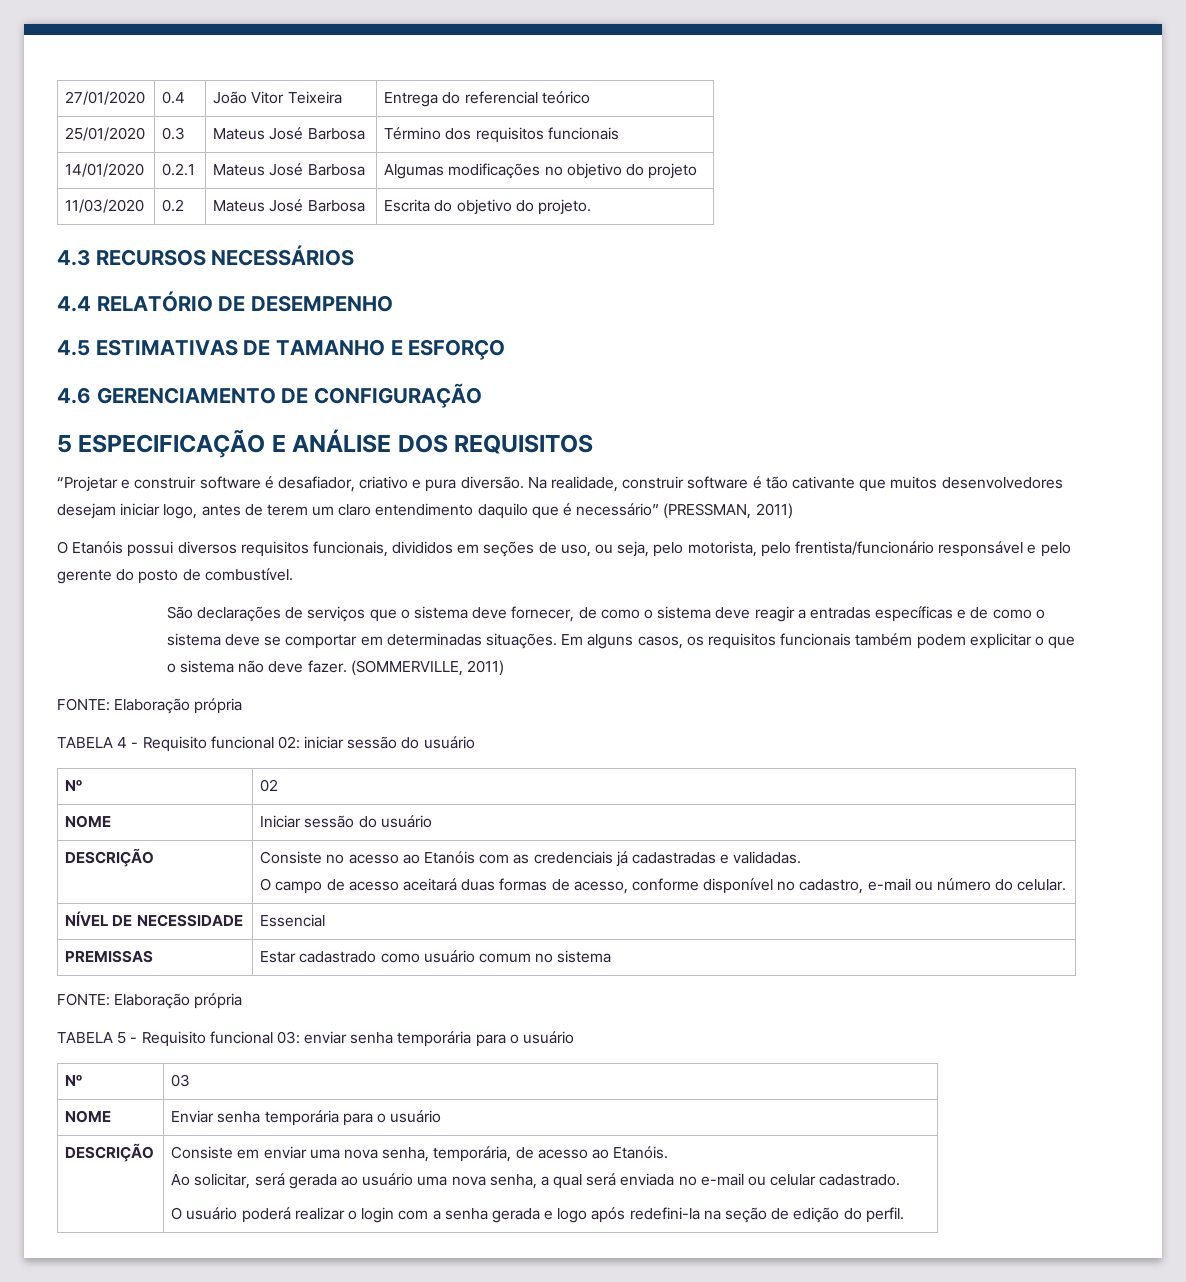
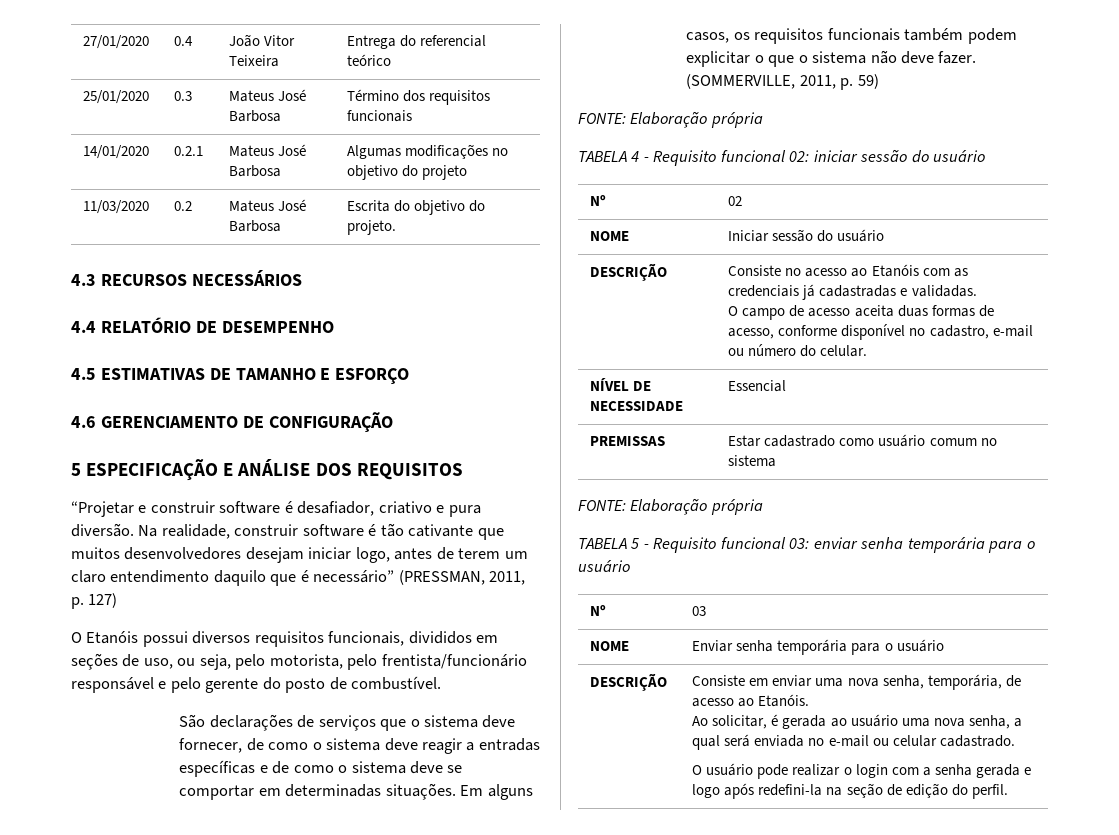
- Na realidade, construir software é tão cativante que muitos desenvolvedores desejam iniciar logo, antes de terem um claro entendimento daquilo que é necessário” (PRESSMAN, 2011)
+ Na realidade, construir software é tão cativante que muitos desenvolvedores desejam iniciar logo, antes de terem um claro entendimento daquilo que é necessário” (PRESSMAN, 2011, p. 127)
- (SOMMERVILLE, 2011)
+ (SOMMERVILLE, 2011, p. 59)
  DESCRIÇÃO | Consiste no acesso ao Etanóis com as credenciais já cadastradas e validadas.
- O campo de acesso aceitará duas formas de acesso, conforme disponível no cadastro, e-mail ou número do celular.
+ O campo de acesso aceita duas formas de acesso, conforme disponível no cadastro, e-mail ou número do celular.
- Ao solicitar, será gerada ao usuário uma nova senha, a qual será enviada no e-mail ou celular cadastrado.
+ Ao solicitar, é gerada ao usuário uma nova senha, a qual será enviada no e-mail ou celular cadastrado.
- O usuário poderá realizar o login com a senha gerada e logo após redefini-la na seção de edição do perfil.
+ O usuário pode realizar o login com a senha gerada e logo após redefini-la na seção de edição do perfil.

